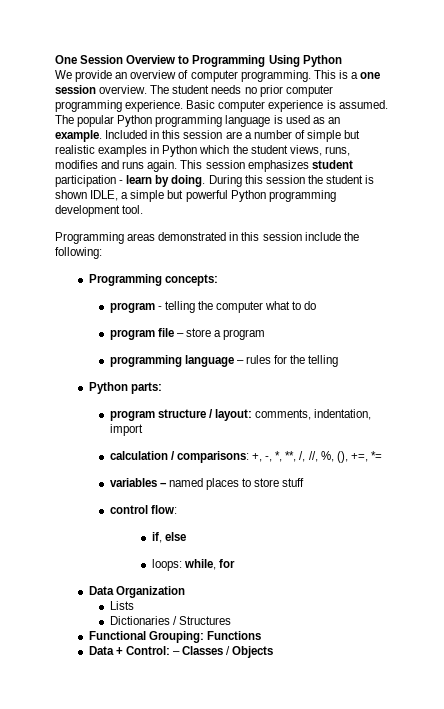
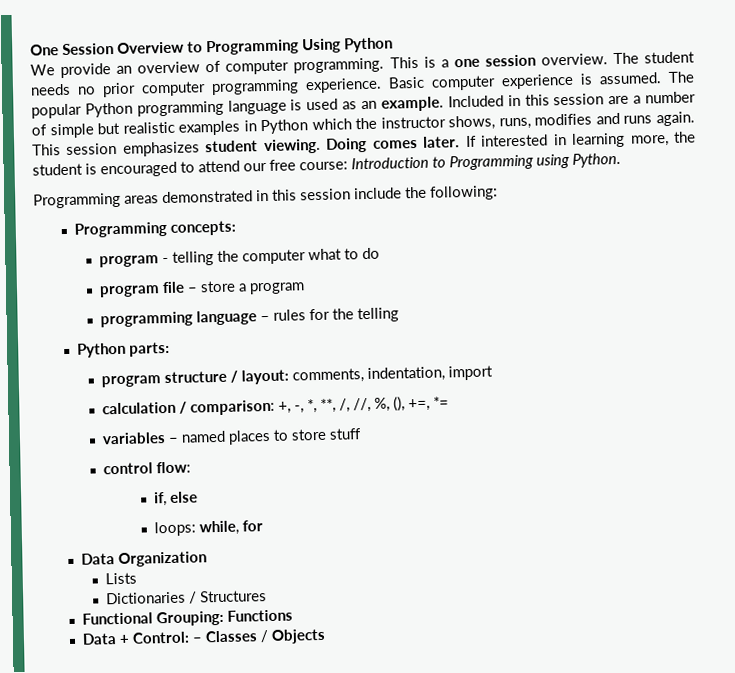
- Included in this session are a number of simple but realistic examples in Python which the student views, runs, modifies and runs again.
+ Included in this session are a number of simple but realistic examples in Python which the instructor shows, runs, modifies and runs again.
- This session emphasizes student participation - learn by doing. During this session the student is shown IDLE, a simple but powerful Python programming development tool.
+ This session emphasizes student viewing. Doing comes later. If interested in learning more, the student is encouraged to attend our free course: Introduction to Programming using Python.
- calculation / comparisons: +, -, *, **, /, //, %, (), +=, *=
+ calculation / comparison: +, -, *, **, /, //, %, (), +=, *=

